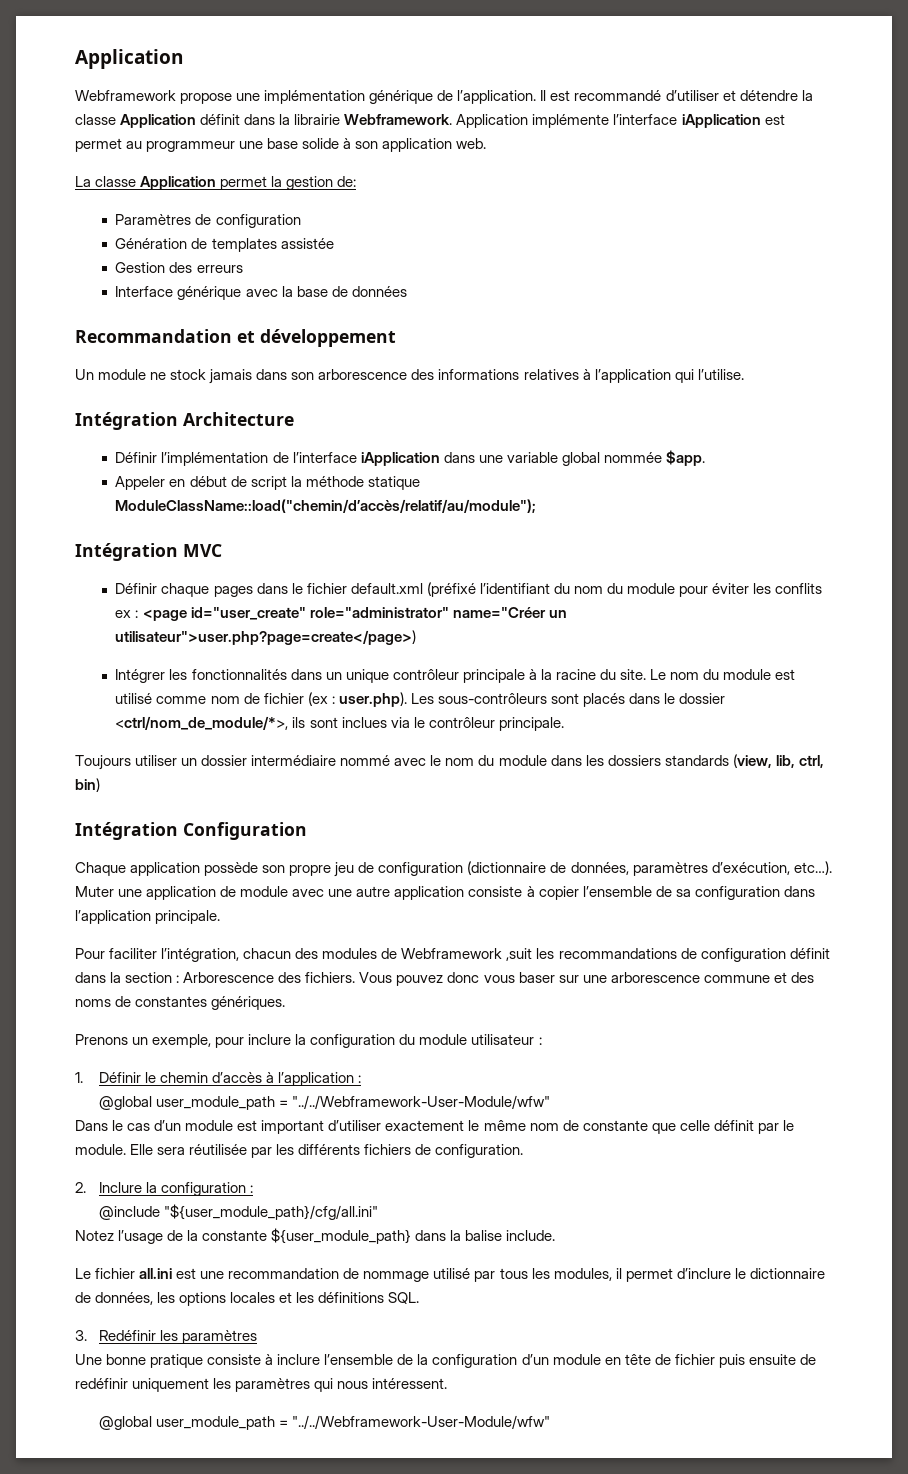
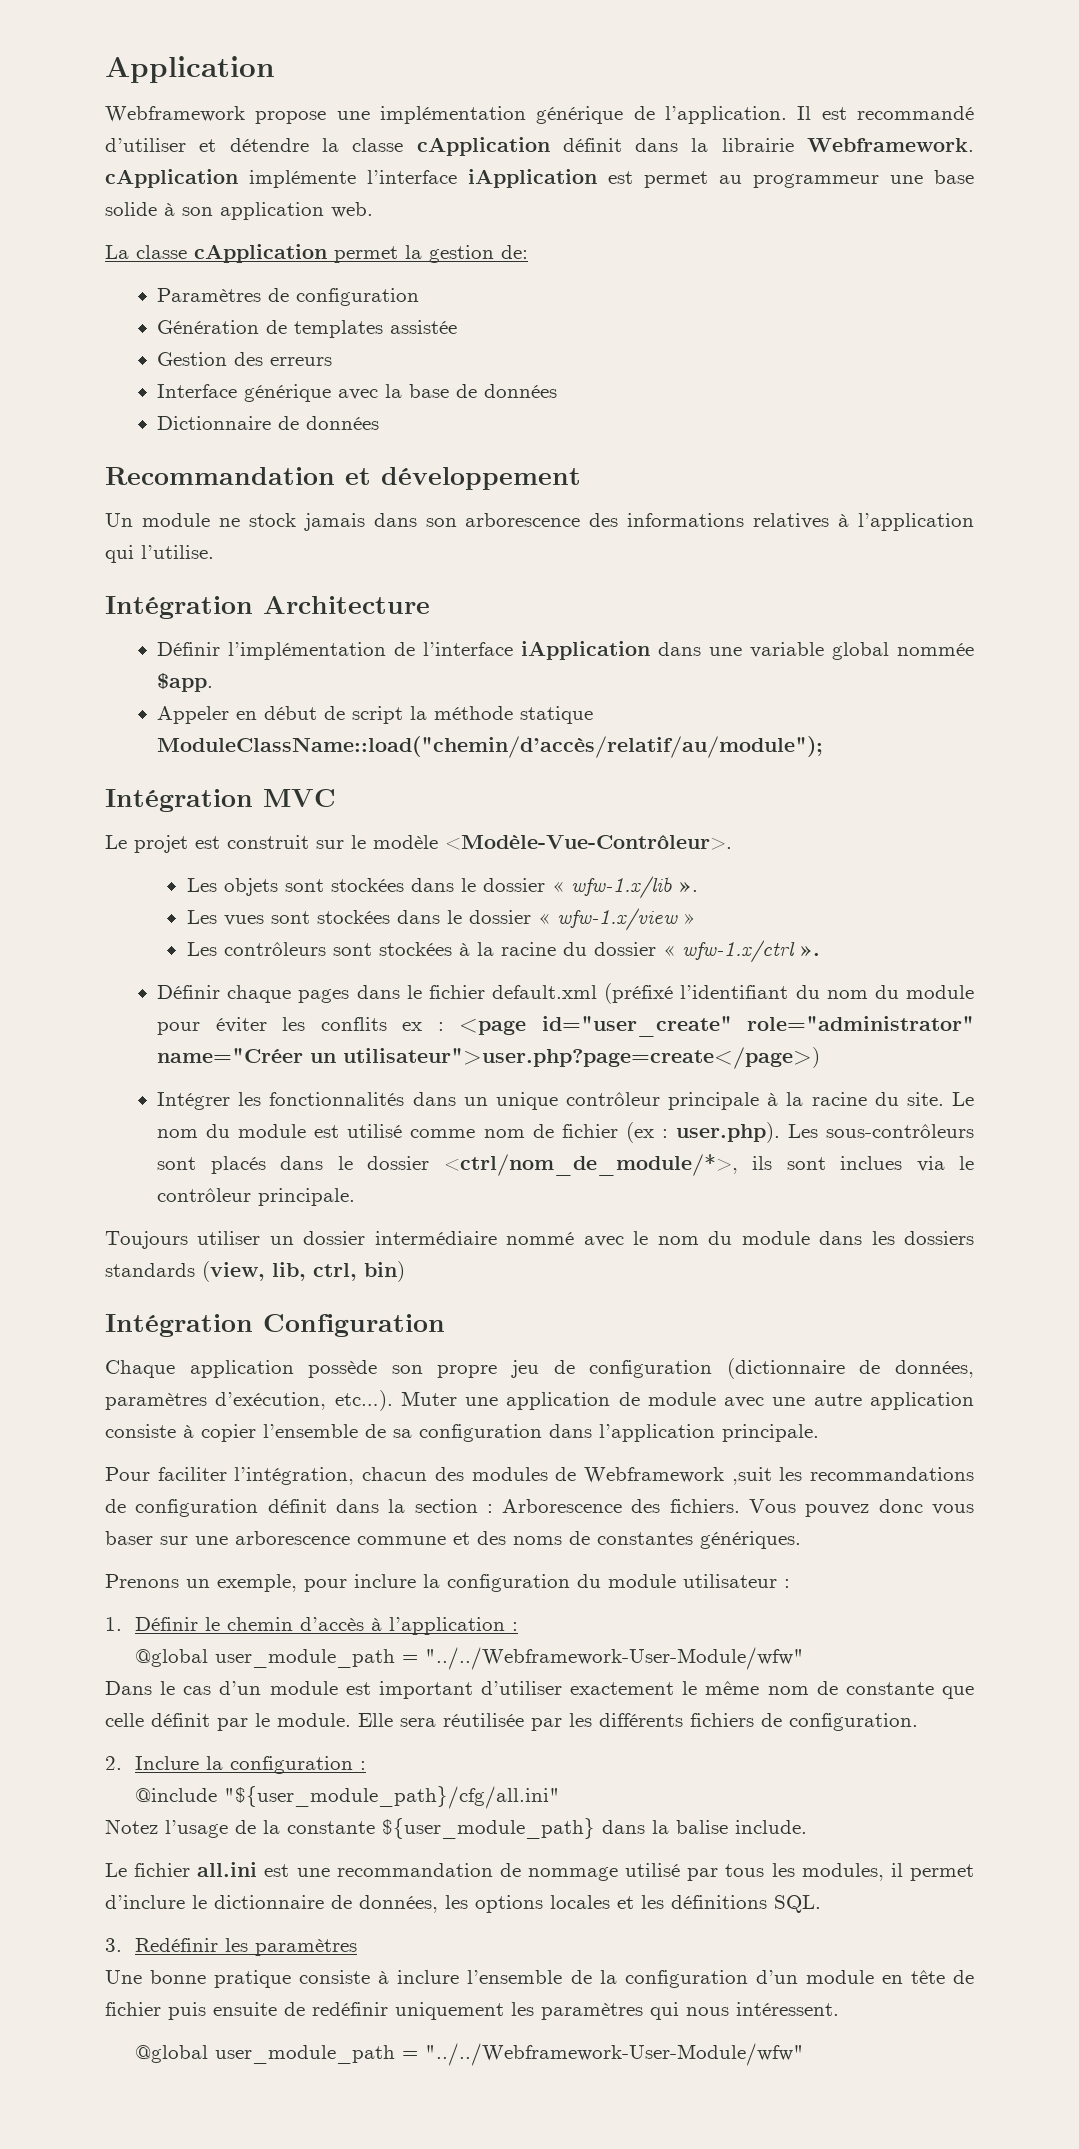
- Il est recommandé d’utiliser et détendre la classe Application définit dans la librairie Webframework. Application implémente l’interface iApplication est permet au programmeur une base solide à son application web.
+ Il est recommandé d’utiliser et détendre la classe cApplication définit dans la librairie Webframework. cApplication implémente l’interface iApplication est permet au programmeur une base solide à son application web.
- La classe Application permet la gestion de:
+ La classe cApplication permet la gestion de:
+ Dictionnaire de données
+ Le projet est construit sur le modèle <Modèle-Vue-Contrôleur>.
+ Les objets sont stockées dans le dossier « wfw-1.x/lib ».
+ Les vues sont stockées dans le dossier « wfw-1.x/view »
+ Les contrôleurs sont stockées à la racine du dossier « wfw-1.x/ctrl ».

